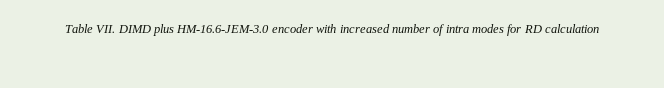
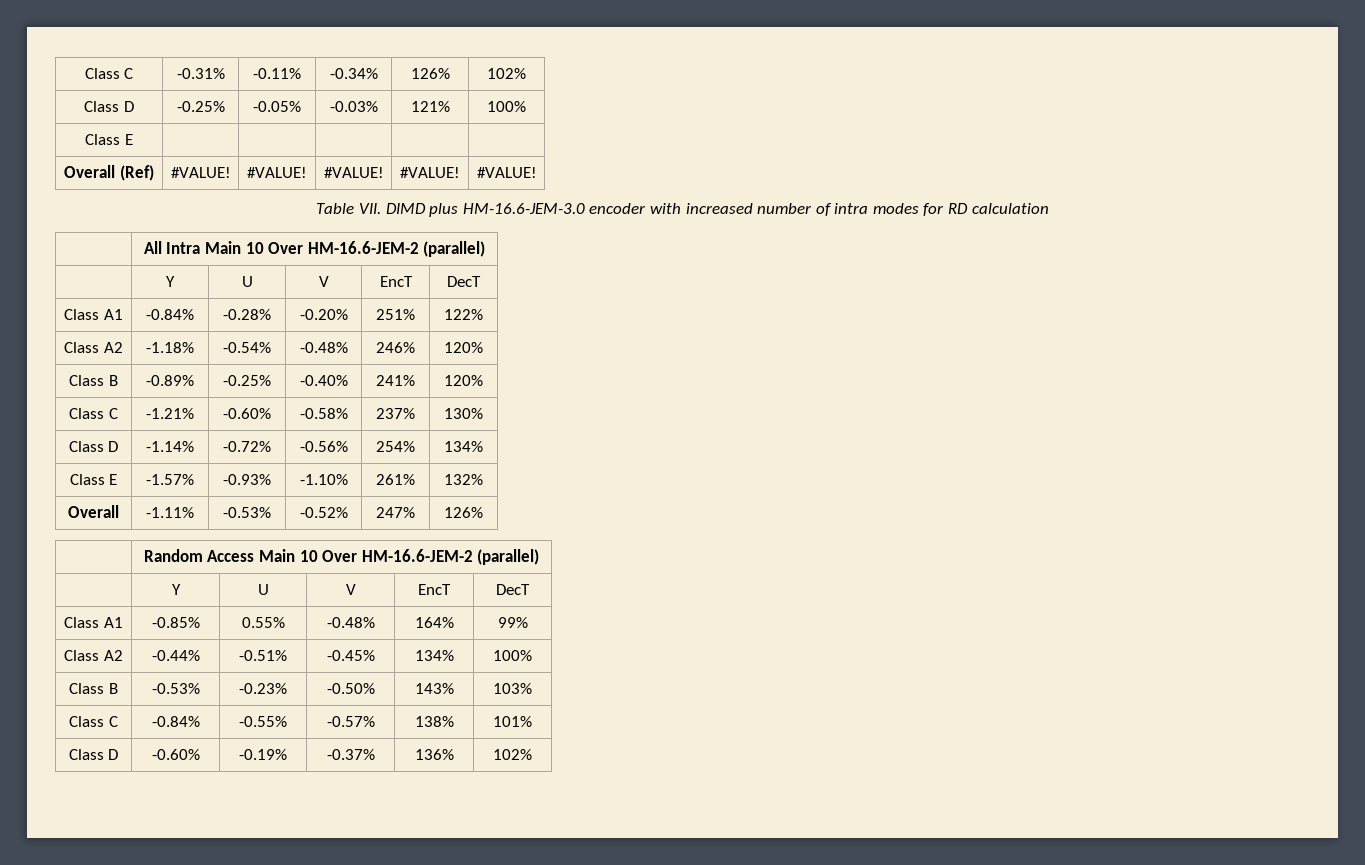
+ Class C | -0.31% | -0.11% | -0.34% | 126% | 102%
+ Class D | -0.25% | -0.05% | -0.03% | 121% | 100%
+ Class E | | | | |
+ Overall (Ref) | #VALUE! | #VALUE! | #VALUE! | #VALUE! | #VALUE!
+ | All Intra Main 10 Over HM-16.6-JEM-2 (parallel)
+ | Y | U | V | EncT | DecT
+ Class A1 | -0.84% | -0.28% | -0.20% | 251% | 122%
+ Class A2 | -1.18% | -0.54% | -0.48% | 246% | 120%
+ Class B | -0.89% | -0.25% | -0.40% | 241% | 120%
+ Class C | -1.21% | -0.60% | -0.58% | 237% | 130%
+ Class D | -1.14% | -0.72% | -0.56% | 254% | 134%
+ Class E | -1.57% | -0.93% | -1.10% | 261% | 132%
+ Overall | -1.11% | -0.53% | -0.52% | 247% | 126%
+ | Random Access Main 10 Over HM-16.6-JEM-2 (parallel)
+ | Y | U | V | EncT | DecT
+ Class A1 | -0.85% | 0.55% | -0.48% | 164% | 99%
+ Class A2 | -0.44% | -0.51% | -0.45% | 134% | 100%
+ Class B | -0.53% | -0.23% | -0.50% | 143% | 103%
+ Class C | -0.84% | -0.55% | -0.57% | 138% | 101%
+ Class D | -0.60% | -0.19% | -0.37% | 136% | 102%

